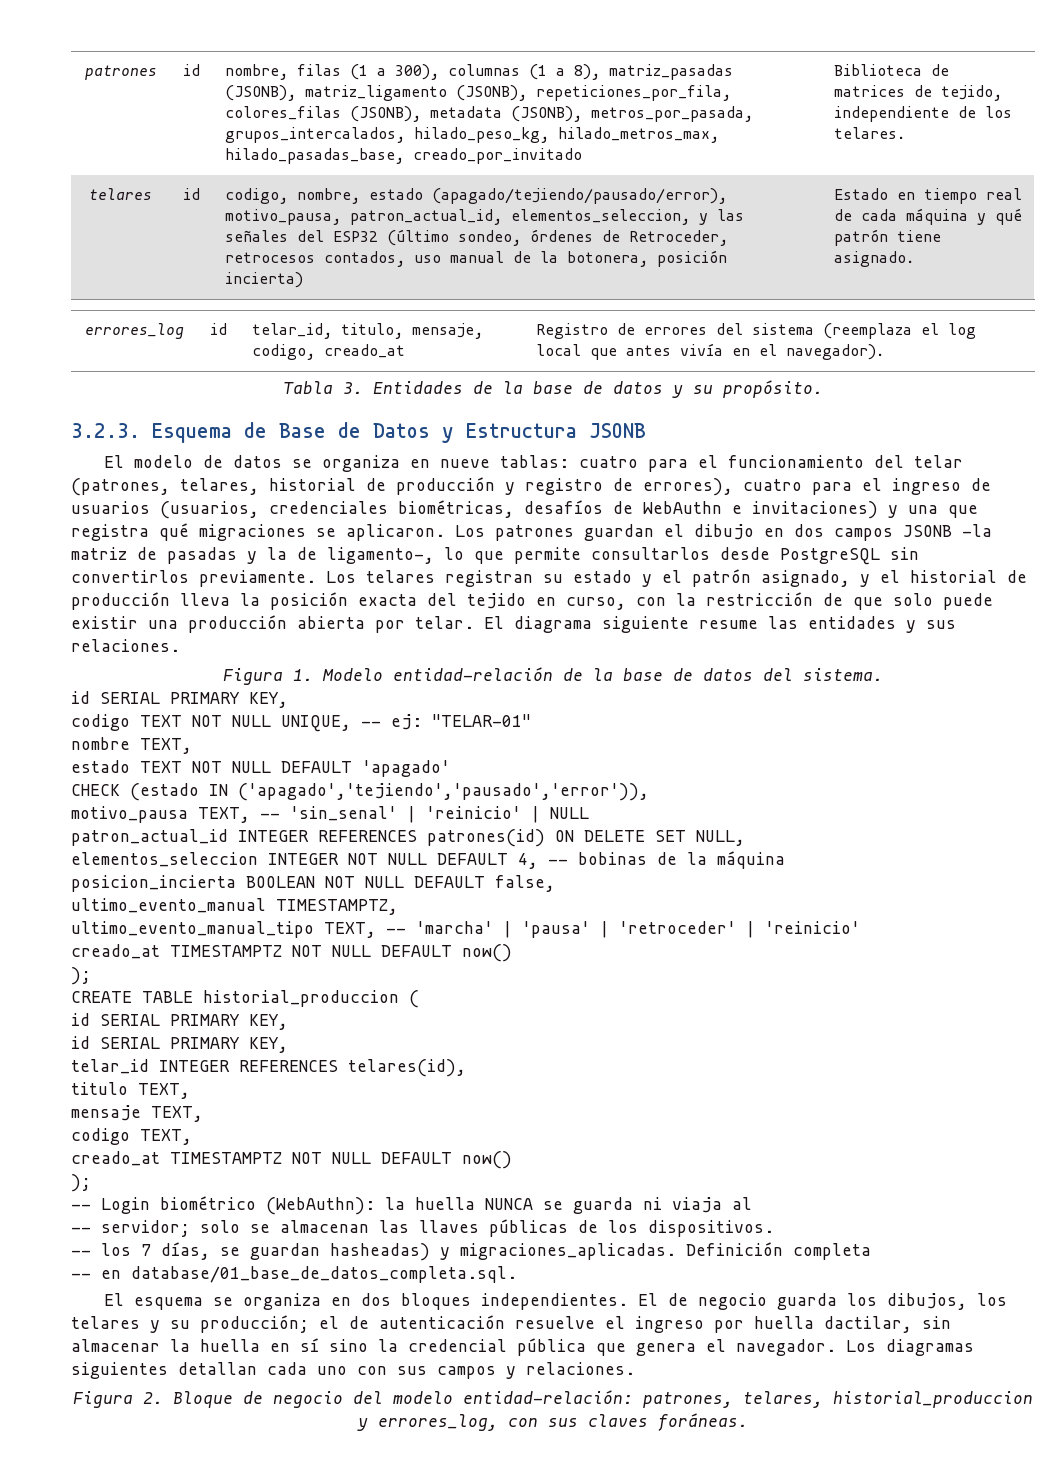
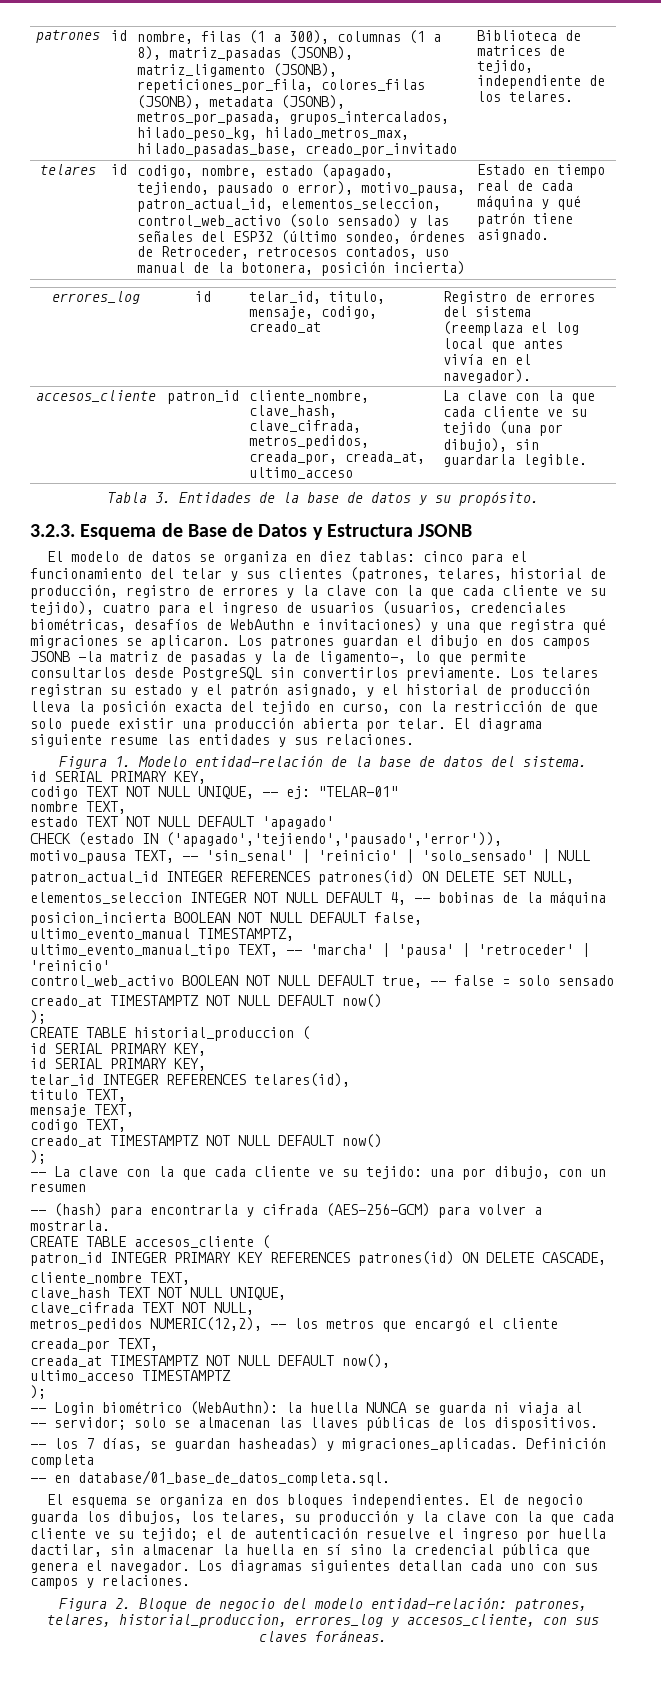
- codigo, nombre, estado (apagado/tejiendo/pausado/error), motivo_pausa, patron_actual_id, elementos_seleccion, y las señales del ESP32 (último sondeo, órdenes de Retroceder, retrocesos contados, uso manual de la botonera, posición incierta)
+ codigo, nombre, estado (apagado, tejiendo, pausado o error), motivo_pausa, patron_actual_id, elementos_seleccion, control_web_activo (solo sensado) y las señales del ESP32 (último sondeo, órdenes de Retroceder, retrocesos contados, uso manual de la botonera, posición incierta)
+ accesos_cliente | patron_id | cliente_nombre, clave_hash, clave_cifrada, metros_pedidos, creada_por, creada_at, ultimo_acceso | La clave con la que cada cliente ve su tejido (una por dibujo), sin guardarla legible.
- El modelo de datos se organiza en nueve tablas: cuatro para el funcionamiento del telar (patrones, telares, historial de producción y registro de errores), cuatro para el ingreso de usuarios (usuarios, credenciales biométricas, desafíos de WebAuthn e invitaciones) y una que registra qué migraciones se aplicaron.
+ El modelo de datos se organiza en diez tablas: cinco para el funcionamiento del telar y sus clientes (patrones, telares, historial de producción, registro de errores y la clave con la que cada cliente ve su tejido), cuatro para el ingreso de usuarios (usuarios, credenciales biométricas, desafíos de WebAuthn e invitaciones) y una que registra qué migraciones se aplicaron.
- motivo_pausa TEXT, -- 'sin_senal' | 'reinicio' | NULL
+ motivo_pausa TEXT, -- 'sin_senal' | 'reinicio' | 'solo_sensado' | NULL
+ control_web_activo BOOLEAN NOT NULL DEFAULT true, -- false = solo sensado
+ -- La clave con la que cada cliente ve su tejido: una por dibujo, con un resumen
+ -- (hash) para encontrarla y cifrada (AES-256-GCM) para volver a mostrarla.
+ CREATE TABLE accesos_cliente (
+ patron_id INTEGER PRIMARY KEY REFERENCES patrones(id) ON DELETE CASCADE,
+ cliente_nombre TEXT,
+ clave_hash TEXT NOT NULL UNIQUE,
+ clave_cifrada TEXT NOT NULL,
+ metros_pedidos NUMERIC(12,2), -- los metros que encargó el cliente
+ creada_por TEXT,
+ creada_at TIMESTAMPTZ NOT NULL DEFAULT now(),
+ ultimo_acceso TIMESTAMPTZ
+ );
- El de negocio guarda los dibujos, los telares y su producción; el de autenticación resuelve el ingreso por huella dactilar, sin almacenar la huella en sí sino la credencial pública que genera el navegador.
+ El de negocio guarda los dibujos, los telares, su producción y la clave con la que cada cliente ve su tejido; el de autenticación resuelve el ingreso por huella dactilar, sin almacenar la huella en sí sino la credencial pública que genera el navegador.
- Figura 2. Bloque de negocio del modelo entidad-relación: patrones, telares, historial_produccion y errores_log, con sus claves foráneas.
+ Figura 2. Bloque de negocio del modelo entidad-relación: patrones, telares, historial_produccion, errores_log y accesos_cliente, con sus claves foráneas.

